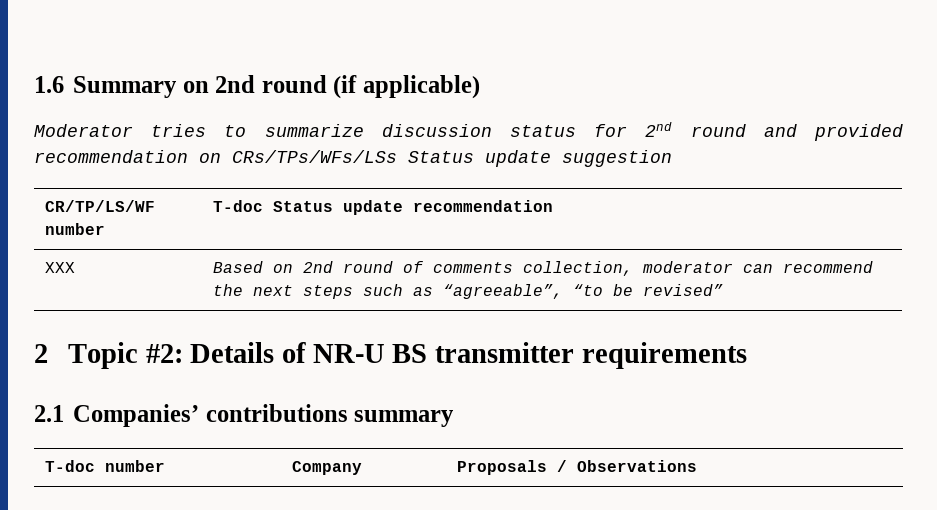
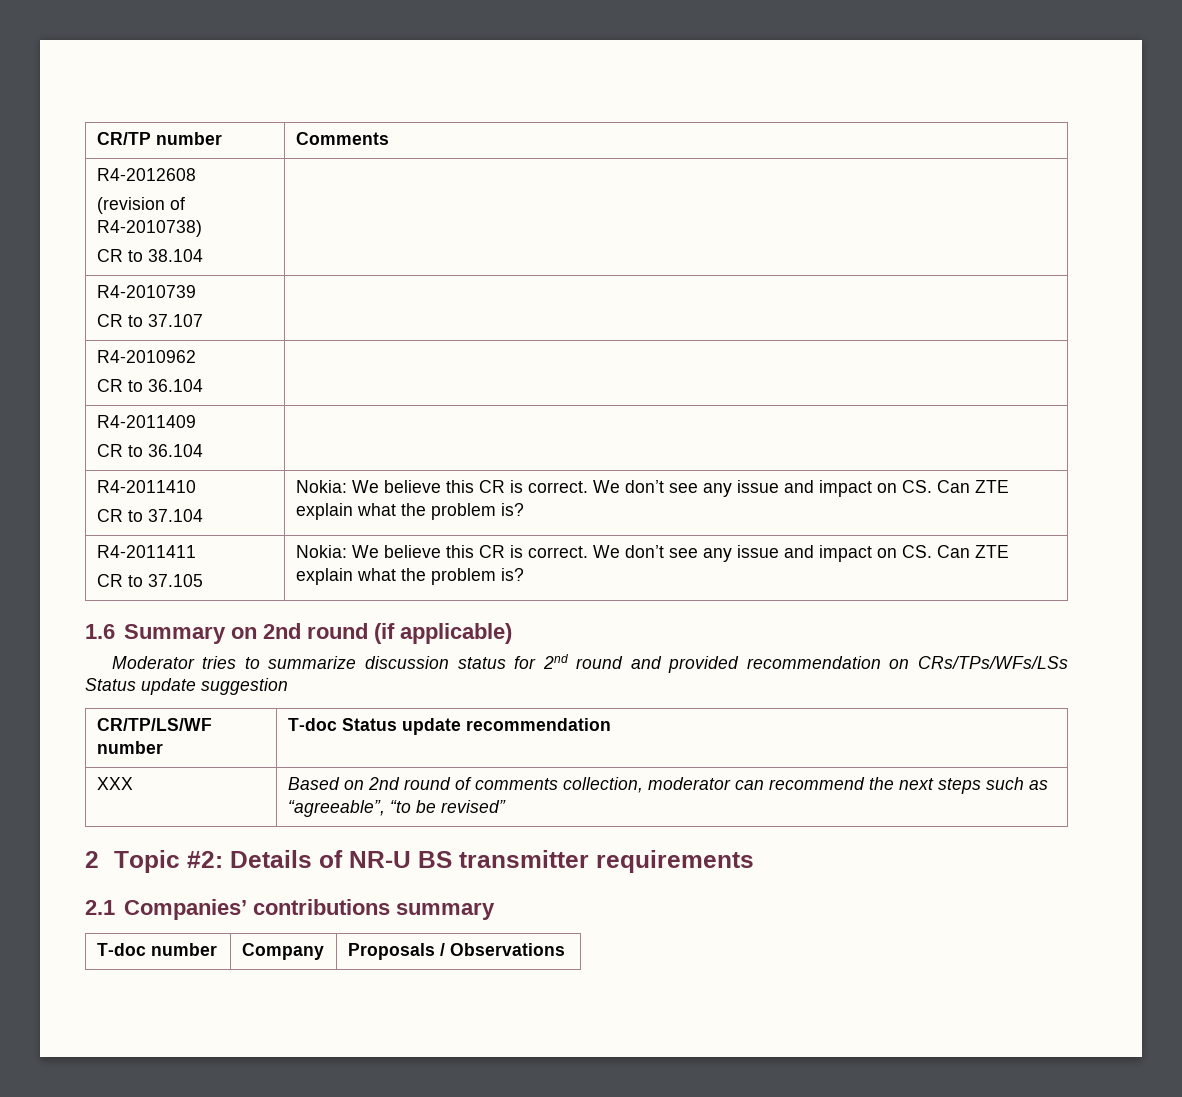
+ CR/TP number | Comments
+ R4-2012608
+ (revision of R4-2010738)
+ CR to 38.104 |
+ R4-2010739
+ CR to 37.107 |
+ R4-2010962
+ CR to 36.104 |
+ R4-2011409
+ CR to 36.104 |
+ R4-2011410
+ CR to 37.104 | Nokia: We believe this CR is correct. We don’t see any issue and impact on CS. Can ZTE explain what the problem is?
+ R4-2011411
+ CR to 37.105 | Nokia: We believe this CR is correct. We don’t see any issue and impact on CS. Can ZTE explain what the problem is?

